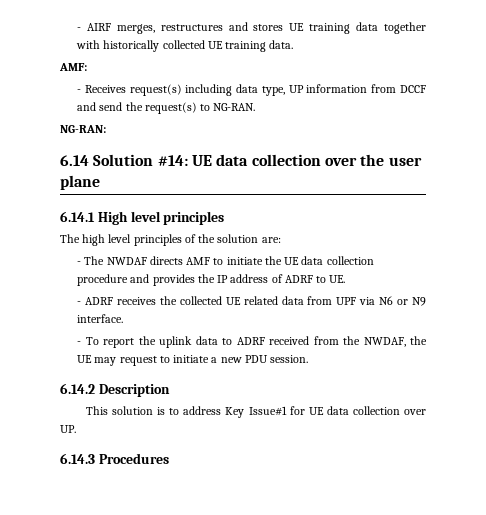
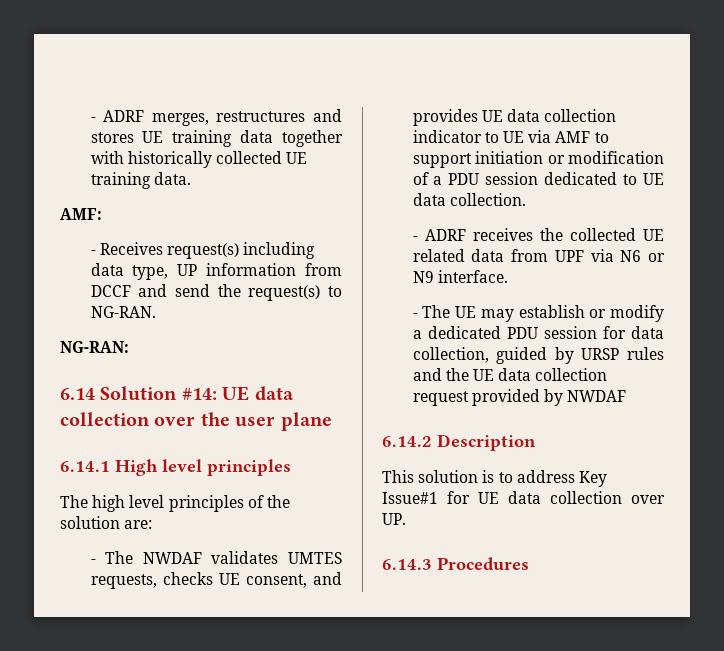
- - AIRF merges, restructures and stores UE training data together with historically collected UE training data.
+ - ADRF merges, restructures and stores UE training data together with historically collected UE training data.
- - The NWDAF directs AMF to initiate the UE data collection procedure and provides the IP address of ADRF to UE.
+ - The NWDAF validates UMTES requests, checks UE consent, and provides UE data collection indicator to UE via AMF to support initiation or modification of a PDU session dedicated to UE data collection.
- - To report the uplink data to ADRF received from the NWDAF, the UE may request to initiate a new PDU session.
+ - The UE may establish or modify a dedicated PDU session for data collection, guided by URSP rules and the UE data collection request provided by NWDAF

